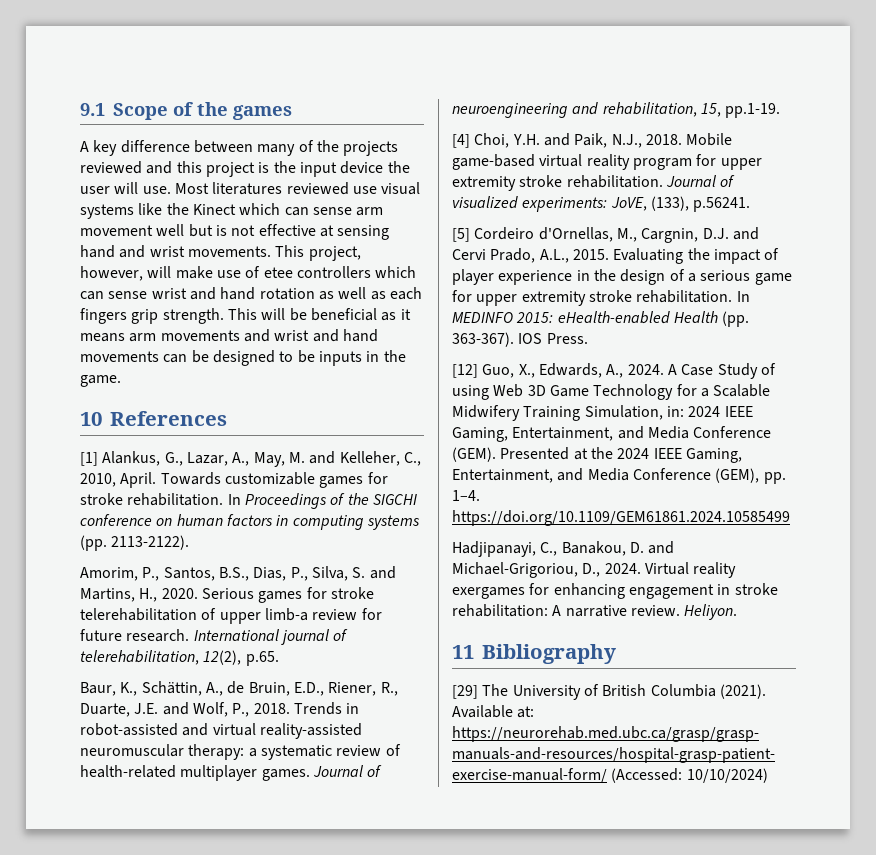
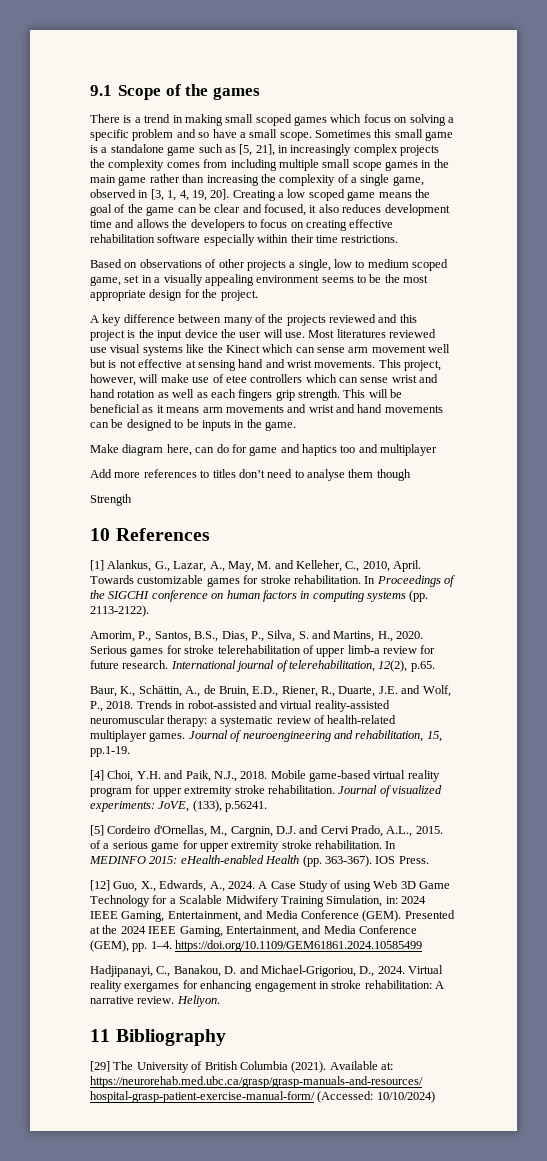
+ There is a trend in making small scoped games which focus on solving a specific problem and so have a small scope. Sometimes this small game is a standalone game such as [5, 21], in increasingly complex projects the complexity comes from including multiple small scope games in the main game rather than increasing the complexity of a single game, observed in [3, 1, 4, 19, 20]. Creating a low scoped game means the goal of the game can be clear and focused, it also reduces development time and allows the developers to focus on creating effective rehabilitation software especially within their time restrictions.
+ Based on observations of other projects a single, low to medium scoped game, set in a visually appealing environment seems to be the most appropriate design for the project.
+ Make diagram here, can do for game and haptics too and multiplayer
+ Add more references to titles don’t need to analyse them though
+ Strength
- [5] Cordeiro d'Ornellas, M., Cargnin, D.J. and Cervi Prado, A.L., 2015. Evaluating the impact of player experience in the design of a serious game for upper extremity stroke rehabilitation.
+ [5] Cordeiro d'Ornellas, M., Cargnin, D.J. and Cervi Prado, A.L., 2015. of a serious game for upper extremity stroke rehabilitation.

